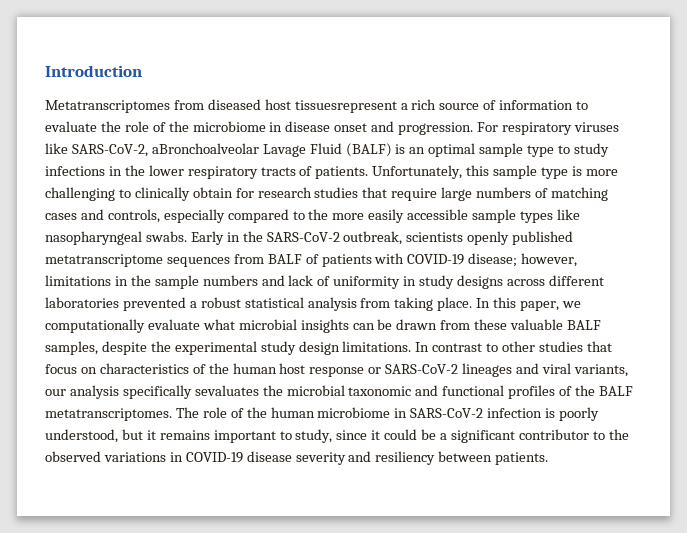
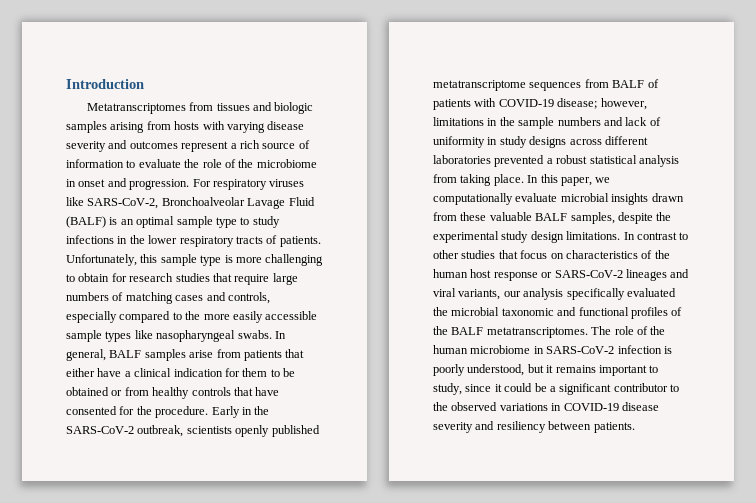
- Metatranscriptomes from diseased host tissuesrepresent a rich source of information to evaluate the role of the microbiome in disease onset and progression.
+ Metatranscriptomes from tissues and biologic samples arising from hosts with varying disease severity and outcomes represent a rich source of information to evaluate the role of the microbiome in onset and progression.
- For respiratory viruses like SARS-CoV-2, aBronchoalveolar Lavage Fluid (BALF) is an optimal sample type to study infections in the lower respiratory tracts of patients.
+ For respiratory viruses like SARS-CoV-2, Bronchoalveolar Lavage Fluid (BALF) is an optimal sample type to study infections in the lower respiratory tracts of patients.
- Unfortunately, this sample type is more challenging to clinically obtain for research studies that require large numbers of matching cases and controls, especially compared to the more easily accessible sample types like nasopharyngeal swabs.
+ Unfortunately, this sample type is more challenging to obtain for research studies that require large numbers of matching cases and controls, especially compared to the more easily accessible sample types like nasopharyngeal swabs.
+ In general, BALF samples arise from patients that either have a clinical indication for them to be obtained or from healthy controls that have consented for the procedure.
- In this paper, we computationally evaluate what microbial insights can be drawn from these valuable BALF samples, despite the experimental study design limitations.
+ In this paper, we computationally evaluate microbial insights drawn from these valuable BALF samples, despite the experimental study design limitations.
- In contrast to other studies that focus on characteristics of the human host response or SARS-CoV-2 lineages and viral variants, our analysis specifically sevaluates the microbial taxonomic and functional profiles of the BALF metatranscriptomes.
+ In contrast to other studies that focus on characteristics of the human host response or SARS-CoV-2 lineages and viral variants, our analysis specifically evaluated the microbial taxonomic and functional profiles of the BALF metatranscriptomes.

